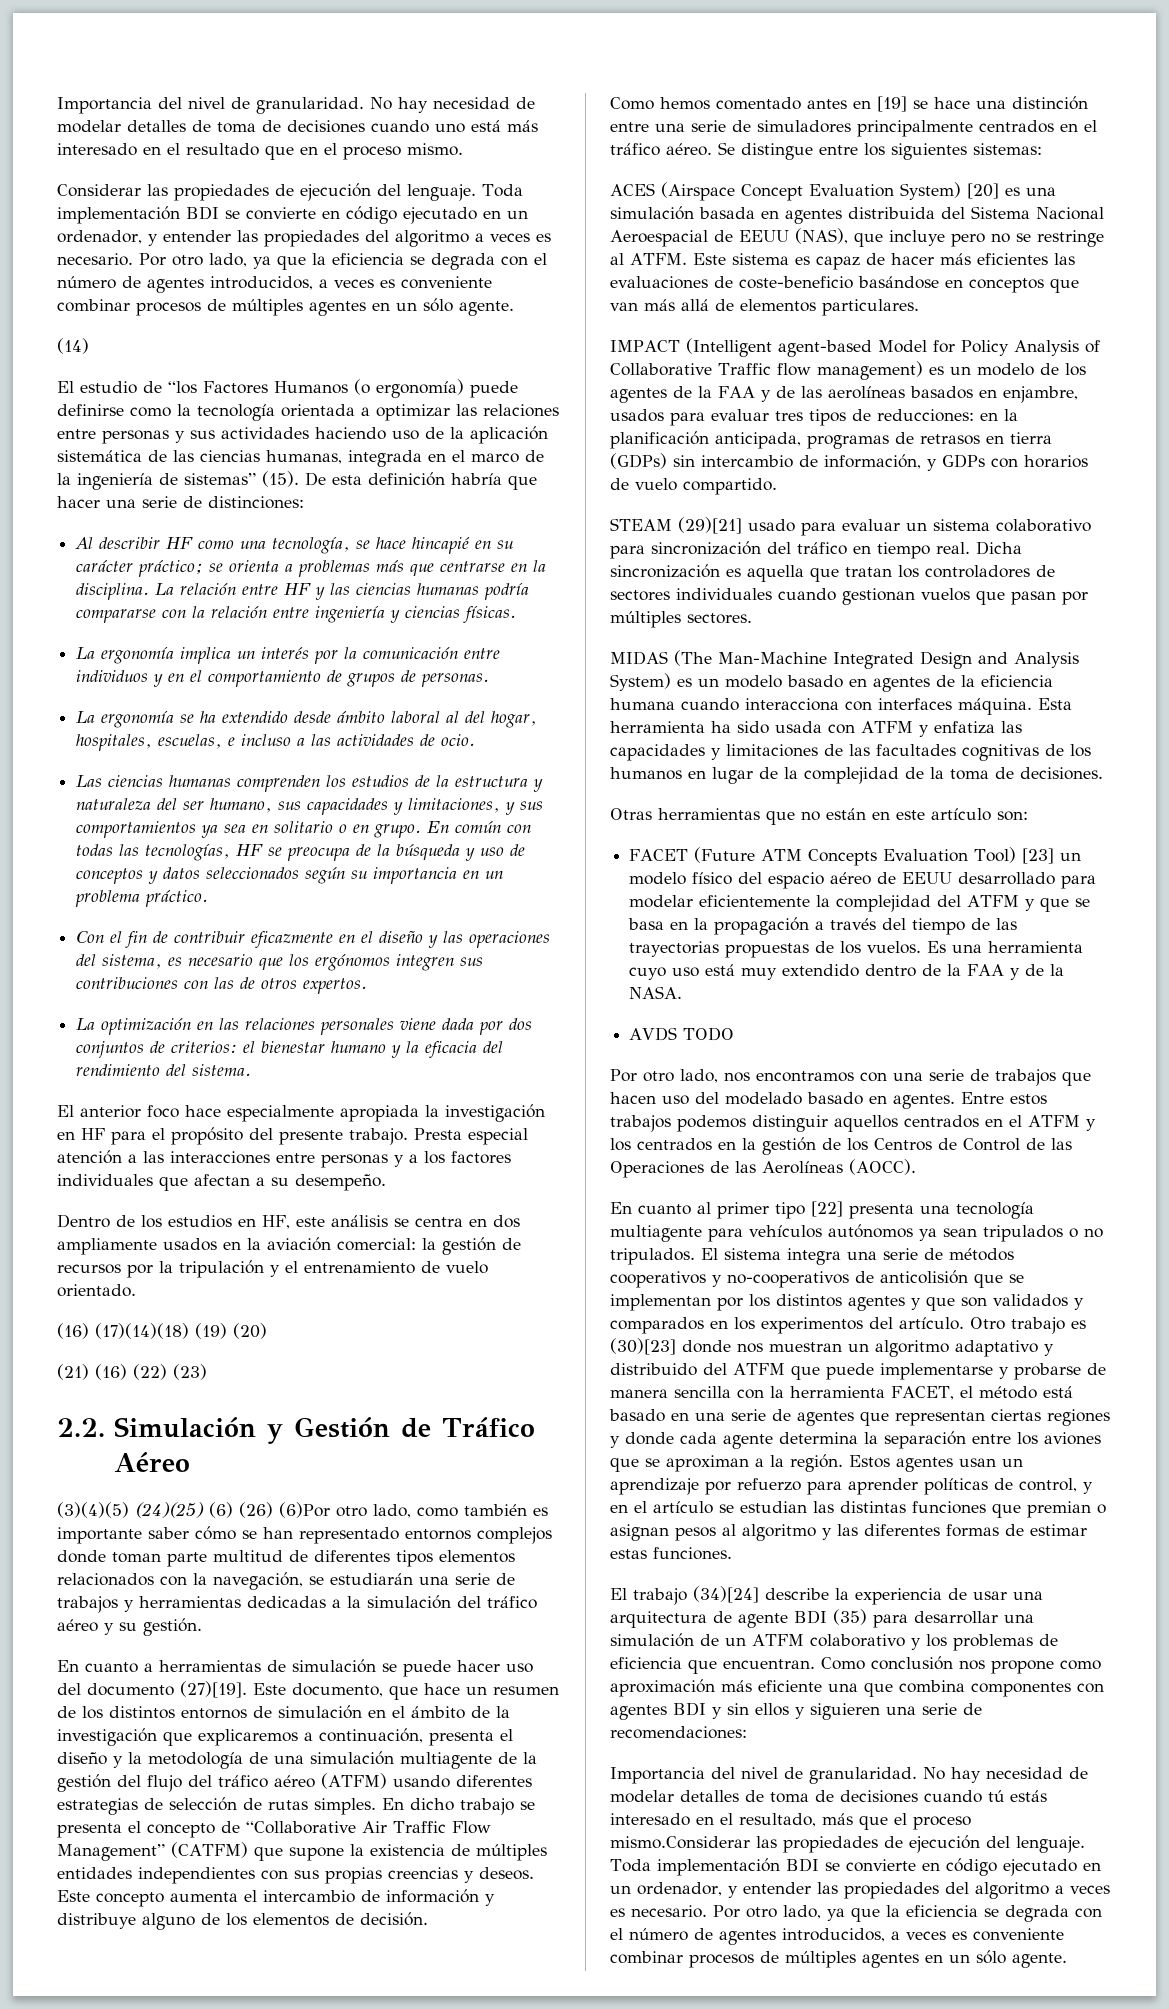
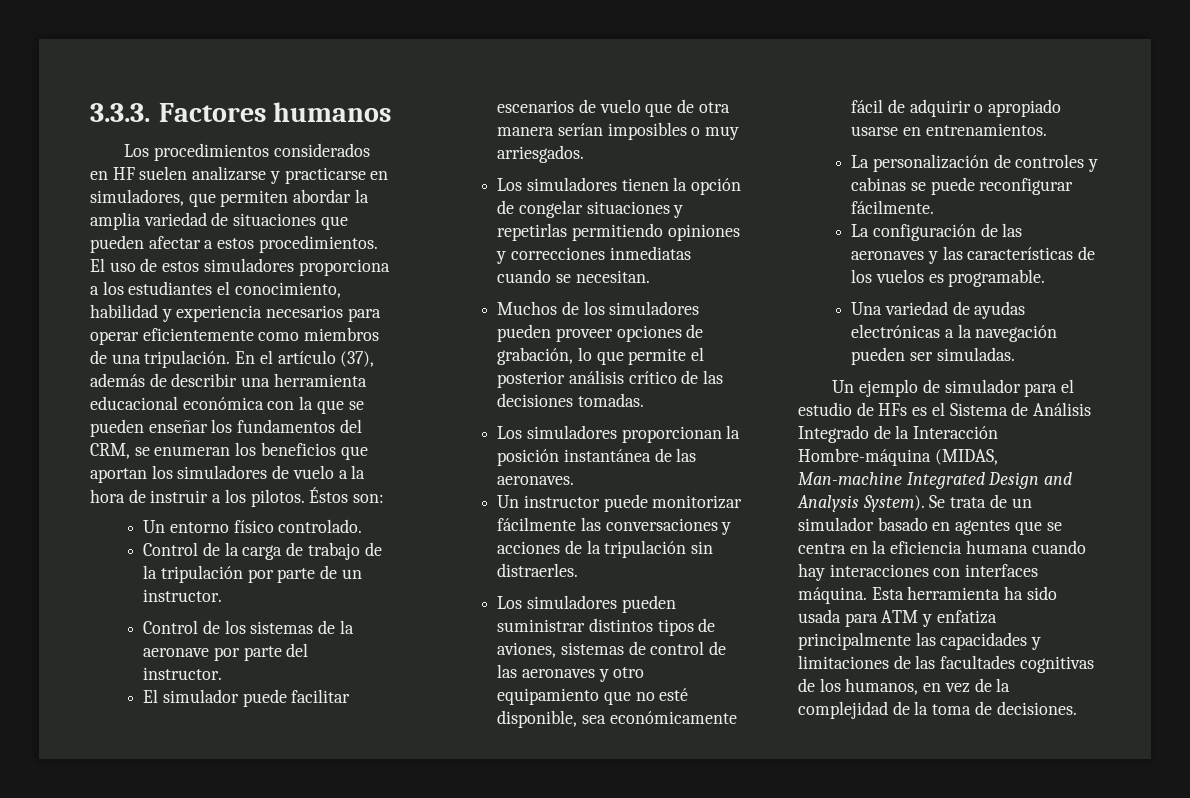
- Importancia del nivel de granularidad. No hay necesidad de modelar detalles de toma de decisiones cuando uno está más interesado en el resultado que en el proceso mismo.
- Considerar las propiedades de ejecución del lenguaje. Toda implementación BDI se convierte en código ejecutado en un ordenador, y entender las propiedades del algoritmo a veces es necesario. Por otro lado, ya que la eficiencia se degrada con el número de agentes introducidos, a veces es conveniente combinar procesos de múltiples agentes en un sólo agente.
- (14)
- El estudio de “los Factores Humanos (o ergonomía) puede definirse como la tecnología orientada a optimizar las relaciones entre personas y sus actividades haciendo uso de la aplicación sistemática de las ciencias humanas, integrada en el marco de la ingeniería de sistemas” (15). De esta definición habría que hacer una serie de distinciones:
- Al describir HF como una tecnología, se hace hincapié en su carácter práctico; se orienta a problemas más que centrarse en la disciplina. La relación entre HF y las ciencias humanas podría compararse con la relación entre ingeniería y ciencias físicas.
- La ergonomía implica un interés por la comunicación entre individuos y en el comportamiento de grupos de personas.
- La ergonomía se ha extendido desde ámbito laboral al del hogar, hospitales, escuelas, e incluso a las actividades de ocio.
- Las ciencias humanas comprenden los estudios de la estructura y naturaleza del ser humano, sus capacidades y limitaciones, y sus comportamientos ya sea en solitario o en grupo. En común con todas las tecnologías, HF se preocupa de la búsqueda y uso de conceptos y datos seleccionados según su importancia en un problema práctico.
- Con el fin de contribuir eficazmente en el diseño y las operaciones del sistema, es necesario que los ergónomos integren sus contribuciones con las de otros expertos.
- La optimización en las relaciones personales viene dada por dos conjuntos de criterios: el bienestar humano y la eficacia del rendimiento del sistema.
- El anterior foco hace especialmente apropiada la investigación en HF para el propósito del presente trabajo. Presta especial atención a las interacciones entre personas y a los factores individuales que afectan a su desempeño.
- Dentro de los estudios en HF, este análisis se centra en dos ampliamente usados en la aviación comercial: la gestión de recursos por la tripulación y el entrenamiento de vuelo orientado.
- (16) (17)(14)(18) (19) (20)
- (21) (16) (22) (23)
- 2.2. Simulación y Gestión de Tráfico Aéreo
- (3)(4)(5) (24)(25) (6) (26) (6)Por otro lado, como también es importante saber cómo se han representado entornos complejos donde toman parte multitud de diferentes tipos elementos relacionados con la navegación, se estudiarán una serie de trabajos y herramientas dedicadas a la simulación del tráfico aéreo y su gestión.
- En cuanto a herramientas de simulación se puede hacer uso del documento (27)[19]. Este documento, que hace un resumen de los distintos entornos de simulación en el ámbito de la investigación que explicaremos a continuación, presenta el diseño y la metodología de una simulación multiagente de la gestión del flujo del tráfico aéreo (ATFM) usando diferentes estrategias de selección de rutas simples. En dicho trabajo se presenta el concepto de “Collaborative Air Traffic Flow Management” (CATFM) que supone la existencia de múltiples entidades independientes con sus propias creencias y deseos. Este concepto aumenta el intercambio de información y distribuye alguno de los elementos de decisión.
- Como hemos comentado antes en [19] se hace una distinción entre una serie de simuladores principalmente centrados en el tráfico aéreo. Se distingue entre los siguientes sistemas:
- ACES (Airspace Concept Evaluation System) [20] es una simulación basada en agentes distribuida del Sistema Nacional Aeroespacial de EEUU (NAS), que incluye pero no se restringe al ATFM. Este sistema es capaz de hacer más eficientes las evaluaciones de coste-beneficio basándose en conceptos que van más allá de elementos particulares.
- IMPACT (Intelligent agent-based Model for Policy Analysis of Collaborative Traffic flow management) es un modelo de los agentes de la FAA y de las aerolíneas basados en enjambre, usados para evaluar tres tipos de reducciones: en la planificación anticipada, programas de retrasos en tierra (GDPs) sin intercambio de información, y GDPs con horarios de vuelo compartido.
- STEAM (29)[21] usado para evaluar un sistema colaborativo para sincronización del tráfico en tiempo real. Dicha sincronización es aquella que tratan los controladores de sectores individuales cuando gestionan vuelos que pasan por múltiples sectores.
- MIDAS (The Man-Machine Integrated Design and Analysis System) es un modelo basado en agentes de la eficiencia humana cuando interacciona con interfaces máquina.
+ 3.3.3. Factores humanos
+ Los procedimientos considerados en HF suelen analizarse y practicarse en simuladores, que permiten abordar la amplia variedad de situaciones que pueden afectar a estos procedimientos. El uso de estos simuladores proporciona a los estudiantes el conocimiento, habilidad y experiencia necesarios para operar eficientemente como miembros de una tripulación. En el artículo (37), además de describir una herramienta educacional económica con la que se pueden enseñar los fundamentos del CRM, se enumeran los beneficios que aportan los simuladores de vuelo a la hora de instruir a los pilotos. Éstos son:
+ Un entorno físico controlado.
+ Control de la carga de trabajo de la tripulación por parte de un instructor.
+ Control de los sistemas de la aeronave por parte del instructor.
+ El simulador puede facilitar escenarios de vuelo que de otra manera serían imposibles o muy arriesgados.
+ Los simuladores tienen la opción de congelar situaciones y repetirlas permitiendo opiniones y correcciones inmediatas cuando se necesitan.
+ Muchos de los simuladores pueden proveer opciones de grabación, lo que permite el posterior análisis crítico de las decisiones tomadas.
+ Los simuladores proporcionan la posición instantánea de las aeronaves.
+ Un instructor puede monitorizar fácilmente las conversaciones y acciones de la tripulación sin distraerles.
+ Los simuladores pueden suministrar distintos tipos de aviones, sistemas de control de las aeronaves y otro equipamiento que no esté disponible, sea económicamente fácil de adquirir o apropiado usarse en entrenamientos.
+ La personalización de controles y cabinas se puede reconfigurar fácilmente.
+ La configuración de las aeronaves y las características de los vuelos es programable.
+ Una variedad de ayudas electrónicas a la navegación pueden ser simuladas.
+ Un ejemplo de simulador para el estudio de HFs es el Sistema de Análisis Integrado de la Interacción Hombre-máquina (MIDAS, Man-machine Integrated Design and Analysis System). Se trata de un simulador basado en agentes que se centra en la eficiencia humana cuando hay interacciones con interfaces máquina.
- Esta herramienta ha sido usada con ATFM y enfatiza las capacidades y limitaciones de las facultades cognitivas de los humanos en lugar de la complejidad de la toma de decisiones.
+ Esta herramienta ha sido usada para ATM y enfatiza principalmente las capacidades y limitaciones de las facultades cognitivas de los humanos, en vez de la complejidad de la toma de decisiones.
- Otras herramientas que no están en este artículo son:
- FACET (Future ATM Concepts Evaluation Tool) [23] un modelo físico del espacio aéreo de EEUU desarrollado para modelar eficientemente la complejidad del ATFM y que se basa en la propagación a través del tiempo de las trayectorias propuestas de los vuelos. Es una herramienta cuyo uso está muy extendido dentro de la FAA y de la NASA.
- AVDS TODO
- Por otro lado, nos encontramos con una serie de trabajos que hacen uso del modelado basado en agentes. Entre estos trabajos podemos distinguir aquellos centrados en el ATFM y los centrados en la gestión de los Centros de Control de las Operaciones de las Aerolíneas (AOCC).
- En cuanto al primer tipo [22] presenta una tecnología multiagente para vehículos autónomos ya sean tripulados o no tripulados. El sistema integra una serie de métodos cooperativos y no-cooperativos de anticolisión que se implementan por los distintos agentes y que son validados y comparados en los experimentos del artículo. Otro trabajo es (30)[23] donde nos muestran un algoritmo adaptativo y distribuido del ATFM que puede implementarse y probarse de manera sencilla con la herramienta FACET, el método está basado en una serie de agentes que representan ciertas regiones y donde cada agente determina la separación entre los aviones que se aproximan a la región. Estos agentes usan un aprendizaje por refuerzo para aprender políticas de control, y en el artículo se estudian las distintas funciones que premian o asignan pesos al algoritmo y las diferentes formas de estimar estas funciones.
- El trabajo (34)[24] describe la experiencia de usar una arquitectura de agente BDI (35) para desarrollar una simulación de un ATFM colaborativo y los problemas de eficiencia que encuentran. Como conclusión nos propone como aproximación más eficiente una que combina componentes con agentes BDI y sin ellos y siguieren una serie de recomendaciones:
- Importancia del nivel de granularidad. No hay necesidad de modelar detalles de toma de decisiones cuando tú estás interesado en el resultado, más que el proceso mismo.Considerar las propiedades de ejecución del lenguaje. Toda implementación BDI se convierte en código ejecutado en un ordenador, y entender las propiedades del algoritmo a veces es necesario. Por otro lado, ya que la eficiencia se degrada con el número de agentes introducidos, a veces es conveniente combinar procesos de múltiples agentes en un sólo agente.

